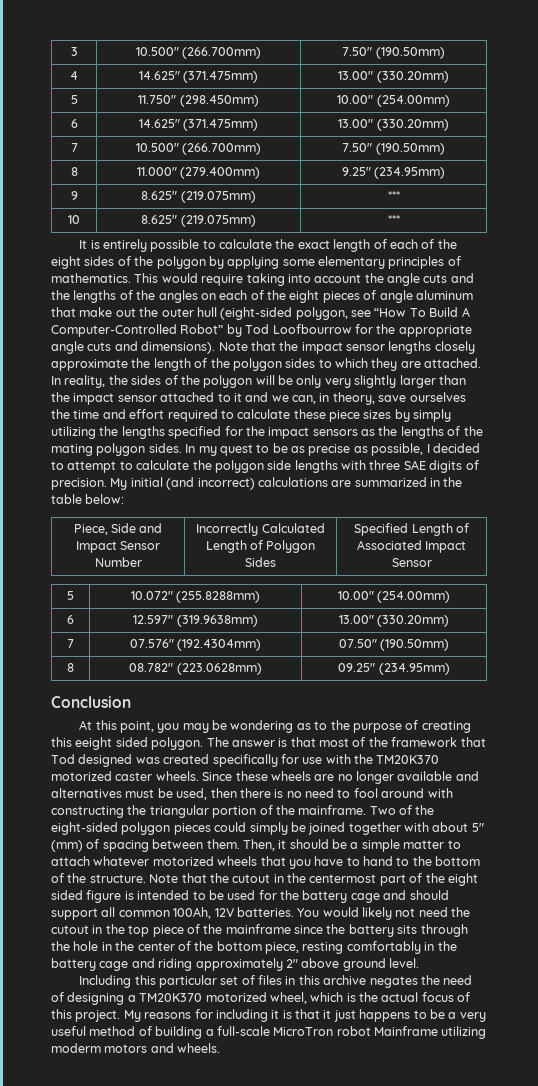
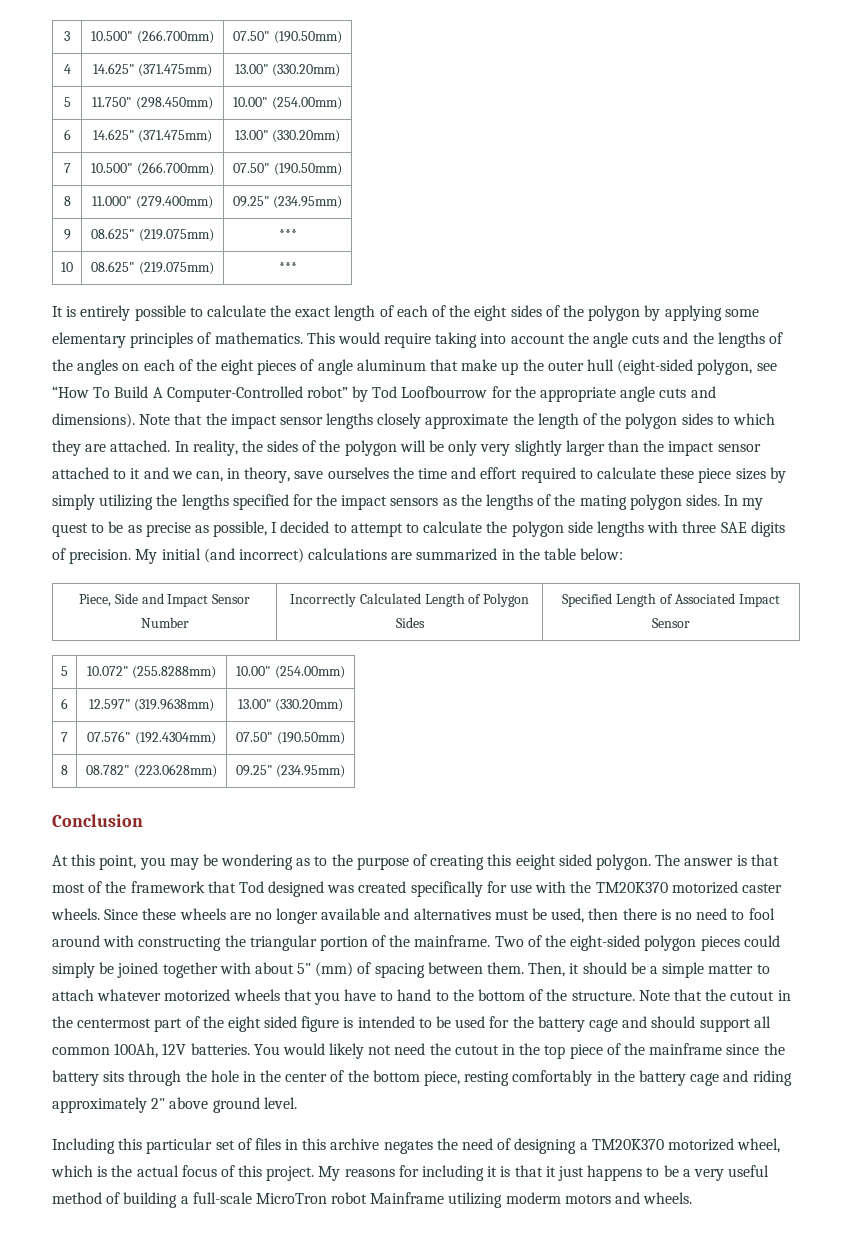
- 3 | 10.500" (266.700mm) | 7.50" (190.50mm)
+ 3 | 10.500" (266.700mm) | 07.50" (190.50mm)
- 7 | 10.500" (266.700mm) | 7.50" (190.50mm)
+ 7 | 10.500" (266.700mm) | 07.50" (190.50mm)
- 8 | 11.000" (279.400mm) | 9.25" (234.95mm)
+ 8 | 11.000" (279.400mm) | 09.25" (234.95mm)
- 9 | 8.625" (219.075mm) | ***
+ 9 | 08.625" (219.075mm) | ***
- 10 | 8.625" (219.075mm) | ***
+ 10 | 08.625" (219.075mm) | ***
- This would require taking into account the angle cuts and the lengths of the angles on each of the eight pieces of angle aluminum that make out the outer hull (eight-sided polygon, see “How To Build A Computer-Controlled Robot” by Tod Loofbourrow for the appropriate angle cuts and dimensions).
+ This would require taking into account the angle cuts and the lengths of the angles on each of the eight pieces of angle aluminum that make up the outer hull (eight-sided polygon, see “How To Build A Computer-Controlled robot” by Tod Loofbourrow for the appropriate angle cuts and dimensions).

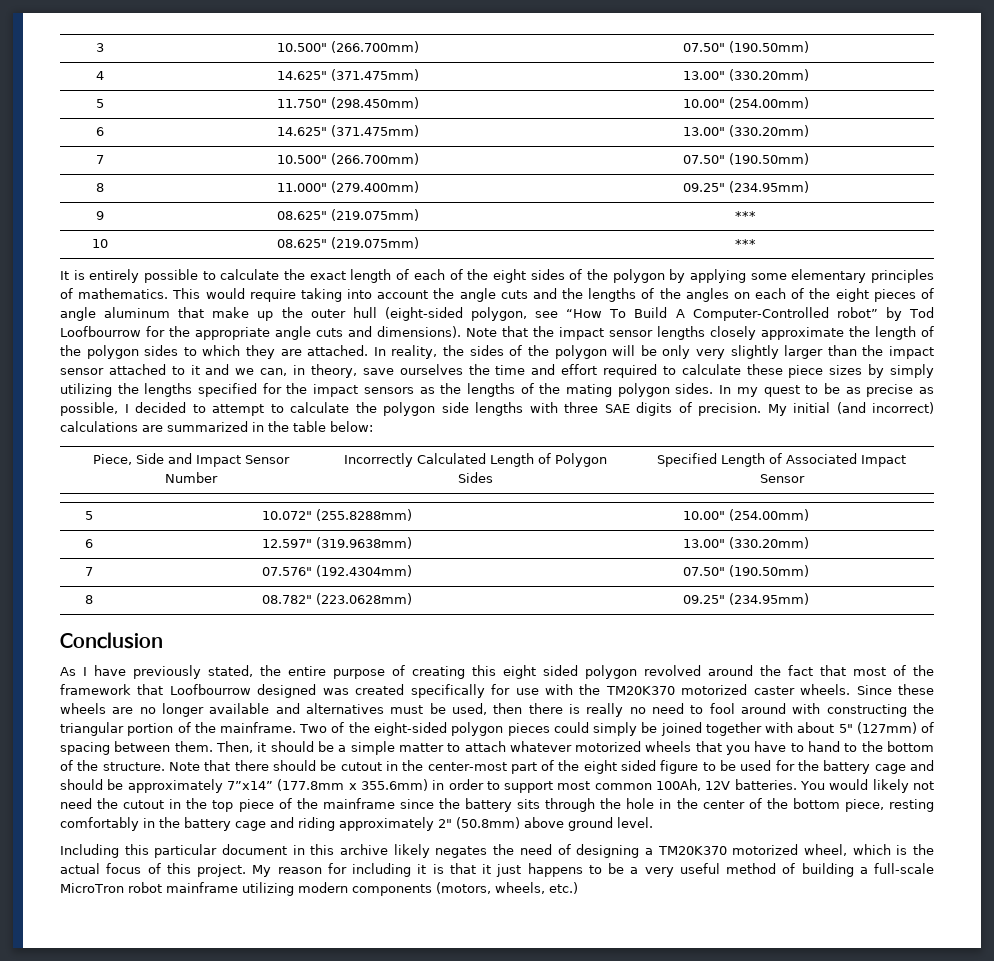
- At this point, you may be wondering as to the purpose of creating this eeight sided polygon. The answer is that most of the framework that Tod designed was created specifically for use with the TM20K370 motorized caster wheels.
+ As I have previously stated, the entire purpose of creating this eight sided polygon revolved around the fact that most of the framework that Loofbourrow designed was created specifically for use with the TM20K370 motorized caster wheels.
- Since these wheels are no longer available and alternatives must be used, then there is no need to fool around with constructing the triangular portion of the mainframe.
+ Since these wheels are no longer available and alternatives must be used, then there is really no need to fool around with constructing the triangular portion of the mainframe.
- Two of the eight-sided polygon pieces could simply be joined together with about 5" (mm) of spacing between them.
+ Two of the eight-sided polygon pieces could simply be joined together with about 5" (127mm) of spacing between them.
- Note that the cutout in the centermost part of the eight sided figure is intended to be used for the battery cage and should support all common 100Ah, 12V batteries.
+ Note that there should be cutout in the center-most part of the eight sided figure to be used for the battery cage and should be approximately 7”x14” (177.8mm x 355.6mm) in order to support most common 100Ah, 12V batteries.
- You would likely not need the cutout in the top piece of the mainframe since the battery sits through the hole in the center of the bottom piece, resting comfortably in the battery cage and riding approximately 2" above ground level.
+ You would likely not need the cutout in the top piece of the mainframe since the battery sits through the hole in the center of the bottom piece, resting comfortably in the battery cage and riding approximately 2" (50.8mm) above ground level.
- Including this particular set of files in this archive negates the need of designing a TM20K370 motorized wheel, which is the actual focus of this project.
+ Including this particular document in this archive likely negates the need of designing a TM20K370 motorized wheel, which is the actual focus of this project.
- My reasons for including it is that it just happens to be a very useful method of building a full-scale MicroTron robot Mainframe utilizing moderm motors and wheels.
+ My reason for including it is that it just happens to be a very useful method of building a full-scale MicroTron robot mainframe utilizing modern components (motors, wheels, etc.)

